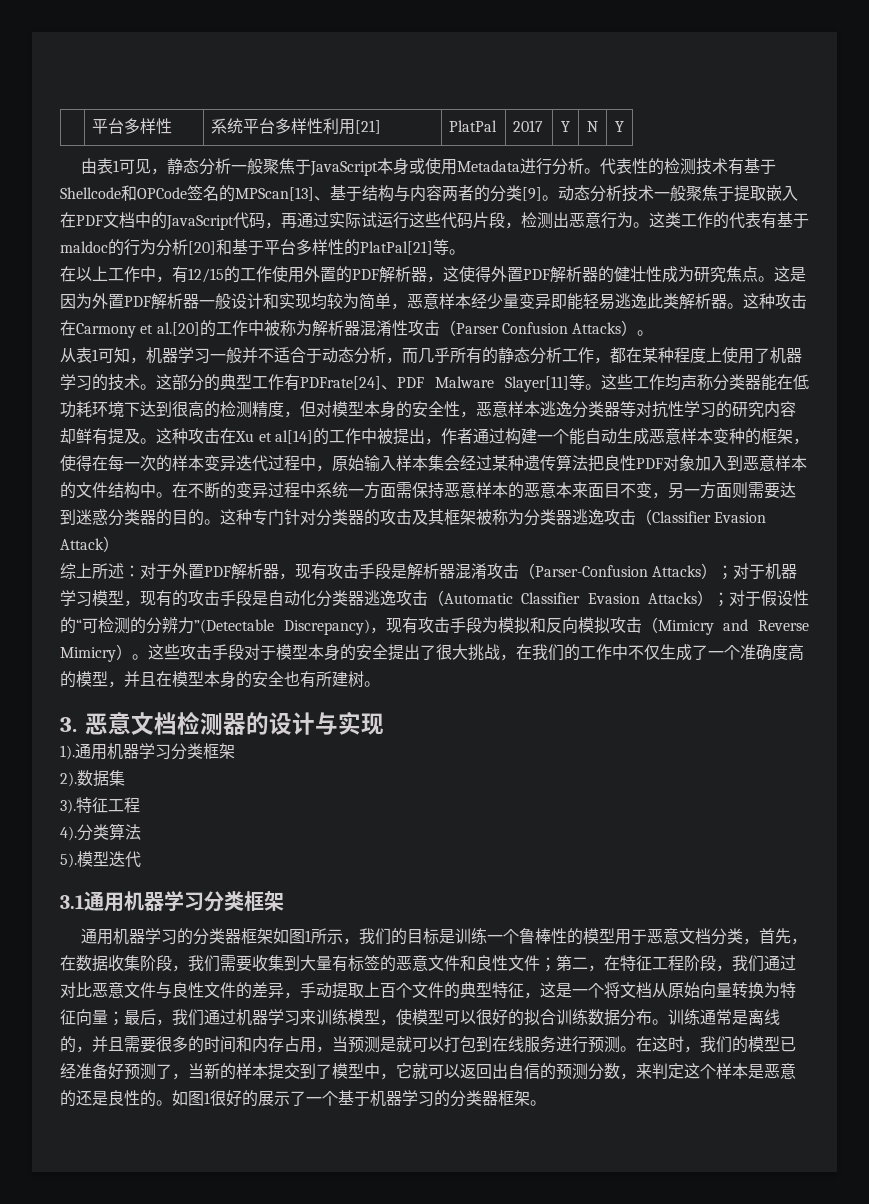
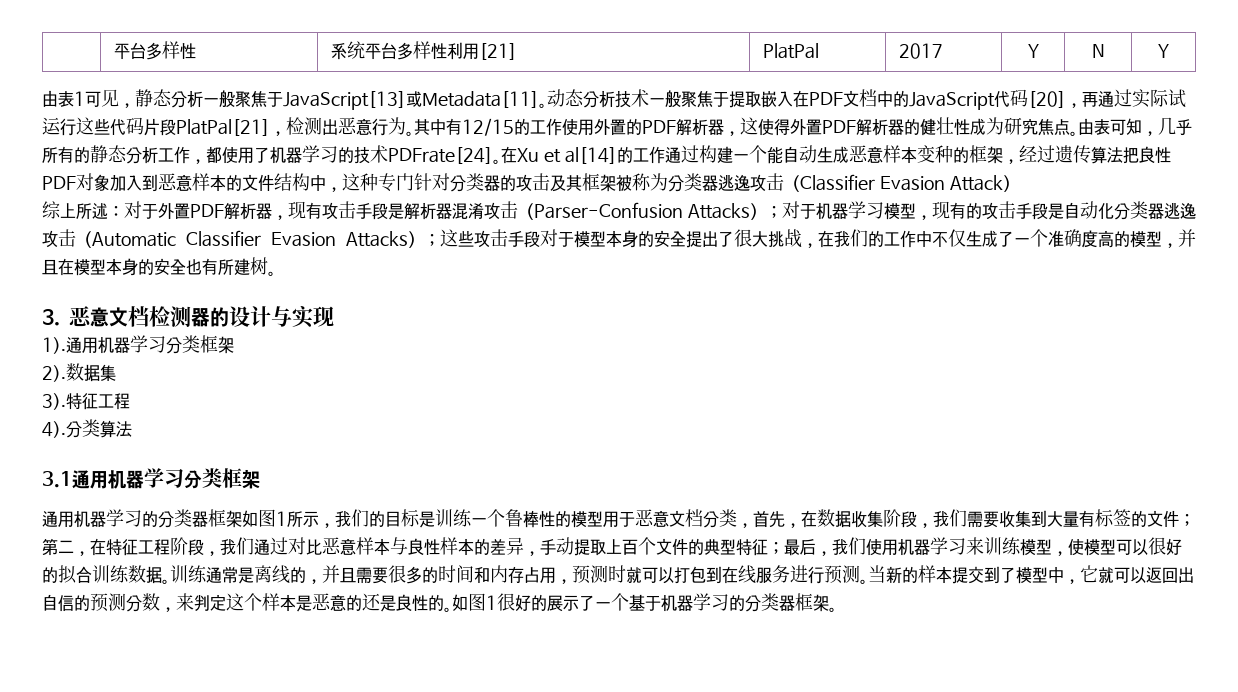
- 由表1可见，静态分析一般聚焦于JavaScript本身或使用Metadata进行分析。代表性的检测技术有基于Shellcode和OPCode签名的MPScan[13]、基于结构与内容两者的分类[9]。
+ 由表1可见，静态分析一般聚焦于JavaScript[13]或Metadata[11]。
- 动态分析技术一般聚焦于提取嵌入在PDF文档中的JavaScript代码，再通过实际试运行这些代码片段，检测出恶意行为。
+ 动态分析技术一般聚焦于提取嵌入在PDF文档中的JavaScript代码[20]，再通过实际试运行这些代码片段PlatPal[21]，检测出恶意行为。
- 这类工作的代表有基于maldoc的行为分析[20]和基于平台多样性的PlatPal[21]等。
- 在以上工作中，有12/15的工作使用外置的PDF解析器，这使得外置PDF解析器的健壮性成为研究焦点。
+ 其中有12/15的工作使用外置的PDF解析器，这使得外置PDF解析器的健壮性成为研究焦点。
- 这是因为外置PDF解析器一般设计和实现均较为简单，恶意样本经少量变异即能轻易逃逸此类解析器。这种攻击在Carmony et al.[20]的工作中被称为解析器混淆性攻击（Parser Confusion Attacks）。
- 从表1可知，机器学习一般并不适合于动态分析，而几乎所有的静态分析工作，都在某种程度上使用了机器学习的技术。这部分的典型工作有PDFrate[24]、PDF Malware Slayer[11]等。这些工作均声称分类器能在低功耗环境下达到很高的检测精度，但对模型本身的安全性，恶意样本逃逸分类器等对抗性学习的研究内容却鲜有提及。这种攻击在Xu et al[14]的工作中被提出，作者通过构建一个能自动生成恶意样本变种的框架，使得在每一次的样本变异迭代过程中，原始输入样本集会经过某种遗传算法把良性PDF对象加入到恶意样本的文件结构中。在不断的变异过程中系统一方面需保持恶意样本的恶意本来面目不变，另一方面则需要达到迷惑分类器的目的。这种专门针对分类器的攻击及其框架被称为分类器逃逸攻击（Classifier Evasion Attack）
+ 由表可知，几乎所有的静态分析工作，都使用了机器学习的技术PDFrate[24]。在Xu et al[14]的工作通过构建一个能自动生成恶意样本变种的框架，经过遗传算法把良性PDF对象加入到恶意样本的文件结构中，这种专门针对分类器的攻击及其框架被称为分类器逃逸攻击（Classifier Evasion Attack）
- 对于假设性的“可检测的分辨力”(Detectable Discrepancy)，现有攻击手段为模拟和反向模拟攻击（Mimicry and Reverse Mimicry）。
- 5).模型迭代
- 通用机器学习的分类器框架如图1所示，我们的目标是训练一个鲁棒性的模型用于恶意文档分类，首先，在数据收集阶段，我们需要收集到大量有标签的恶意文件和良性文件；
+ 通用机器学习的分类器框架如图1所示，我们的目标是训练一个鲁棒性的模型用于恶意文档分类，首先，在数据收集阶段，我们需要收集到大量有标签的文件；
- 第二，在特征工程阶段，我们通过对比恶意文件与良性文件的差异，手动提取上百个文件的典型特征，这是一个将文档从原始向量转换为特征向量；
+ 第二，在特征工程阶段，我们通过对比恶意样本与良性样本的差异，手动提取上百个文件的典型特征；
- 最后，我们通过机器学习来训练模型，使模型可以很好的拟合训练数据分布。
+ 最后，我们使用机器学习来训练模型，使模型可以很好的拟合训练数据。
- 训练通常是离线的，并且需要很多的时间和内存占用，当预测是就可以打包到在线服务进行预测。
+ 训练通常是离线的，并且需要很多的时间和内存占用，预测时就可以打包到在线服务进行预测。
- 在这时，我们的模型已经准备好预测了，当新的样本提交到了模型中，它就可以返回出自信的预测分数，来判定这个样本是恶意的还是良性的。
+ 当新的样本提交到了模型中，它就可以返回出自信的预测分数，来判定这个样本是恶意的还是良性的。

